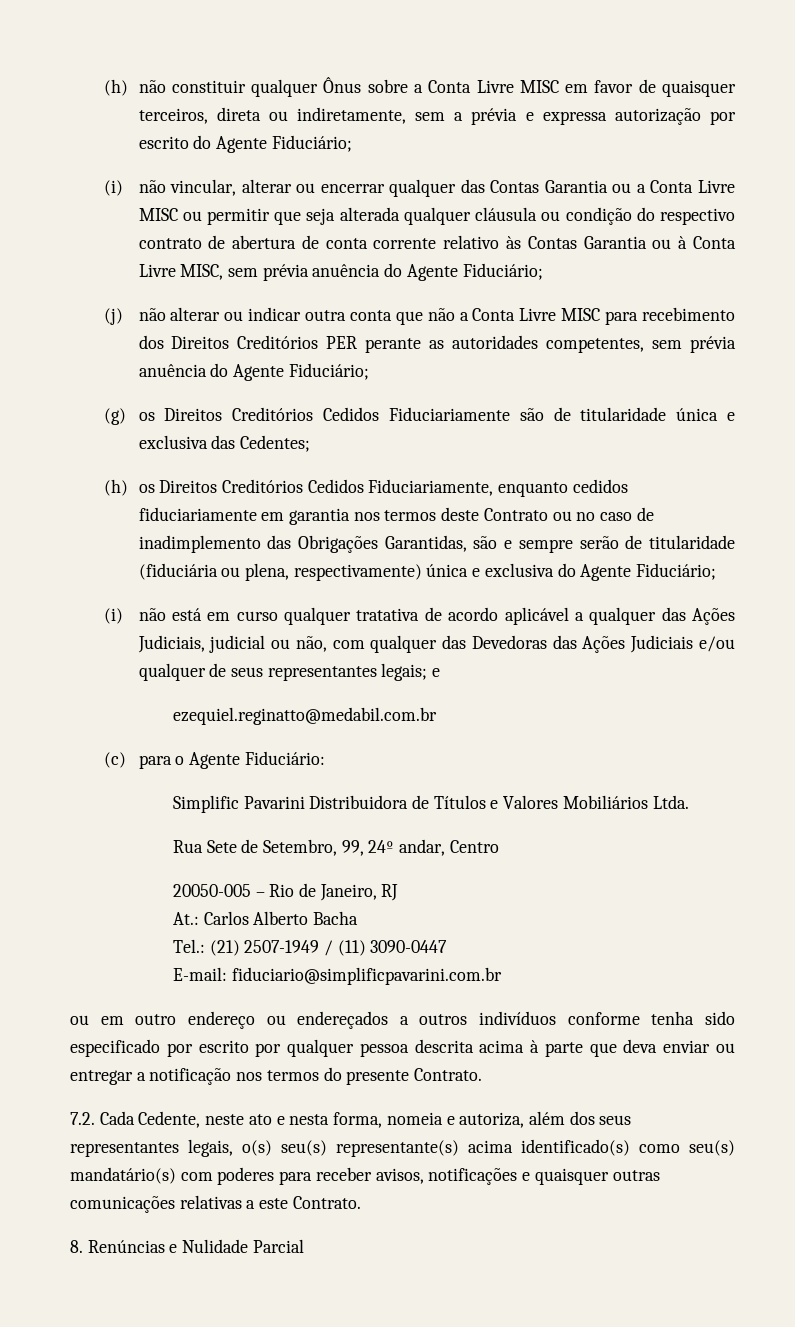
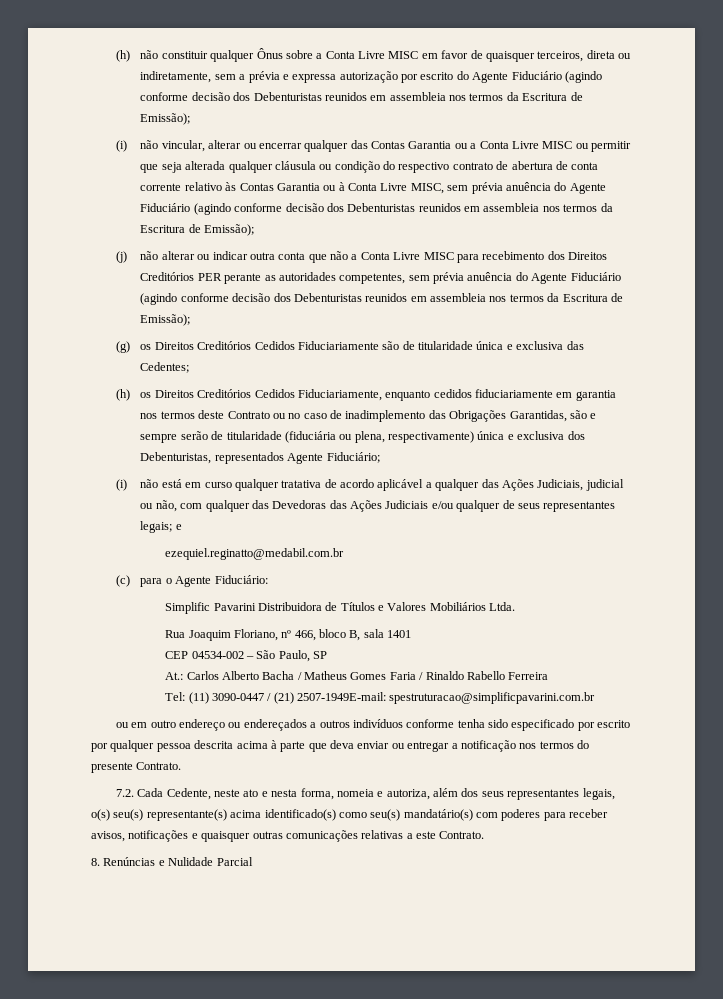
- (h) não constituir qualquer Ônus sobre a Conta Livre MISC em favor de quaisquer terceiros, direta ou indiretamente, sem a prévia e expressa autorização por escrito do Agente Fiduciário;
+ (h) não constituir qualquer Ônus sobre a Conta Livre MISC em favor de quaisquer terceiros, direta ou indiretamente, sem a prévia e expressa autorização por escrito do Agente Fiduciário (agindo conforme decisão dos Debenturistas reunidos em assembleia nos termos da Escritura de Emissão);
- (i) não vincular, alterar ou encerrar qualquer das Contas Garantia ou a Conta Livre MISC ou permitir que seja alterada qualquer cláusula ou condição do respectivo contrato de abertura de conta corrente relativo às Contas Garantia ou à Conta Livre MISC, sem prévia anuência do Agente Fiduciário;
+ (i) não vincular, alterar ou encerrar qualquer das Contas Garantia ou a Conta Livre MISC ou permitir que seja alterada qualquer cláusula ou condição do respectivo contrato de abertura de conta corrente relativo às Contas Garantia ou à Conta Livre MISC, sem prévia anuência do Agente Fiduciário (agindo conforme decisão dos Debenturistas reunidos em assembleia nos termos da Escritura de Emissão);
- (j) não alterar ou indicar outra conta que não a Conta Livre MISC para recebimento dos Direitos Creditórios PER perante as autoridades competentes, sem prévia anuência do Agente Fiduciário;
+ (j) não alterar ou indicar outra conta que não a Conta Livre MISC para recebimento dos Direitos Creditórios PER perante as autoridades competentes, sem prévia anuência do Agente Fiduciário (agindo conforme decisão dos Debenturistas reunidos em assembleia nos termos da Escritura de Emissão);
- (h) os Direitos Creditórios Cedidos Fiduciariamente, enquanto cedidos fiduciariamente em garantia nos termos deste Contrato ou no caso de inadimplemento das Obrigações Garantidas, são e sempre serão de titularidade (fiduciária ou plena, respectivamente) única e exclusiva do Agente Fiduciário;
+ (h) os Direitos Creditórios Cedidos Fiduciariamente, enquanto cedidos fiduciariamente em garantia nos termos deste Contrato ou no caso de inadimplemento das Obrigações Garantidas, são e sempre serão de titularidade (fiduciária ou plena, respectivamente) única e exclusiva dos Debenturistas, representados Agente Fiduciário;
- Rua Sete de Setembro, 99, 24º andar, Centro
- 20050-005 – Rio de Janeiro, RJ
- At.: Carlos Alberto Bacha
- Tel.: (21) 2507-1949 / (11) 3090-0447
- E-mail: fiduciario@simplificpavarini.com.br
+ Rua Joaquim Floriano, nº 466, bloco B, sala 1401
+ CEP 04534-002 – São Paulo, SP
+ At.: Carlos Alberto Bacha / Matheus Gomes Faria / Rinaldo Rabello Ferreira
+ Tel: (11) 3090-0447 / (21) 2507-1949E-mail: spestruturacao@simplificpavarini.com.br

